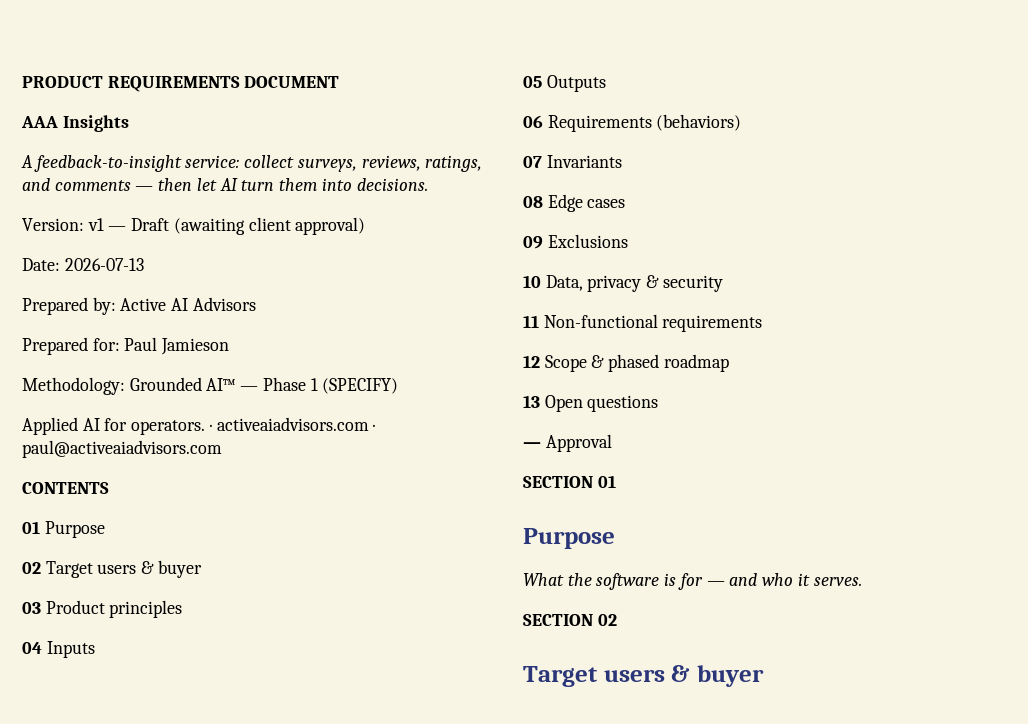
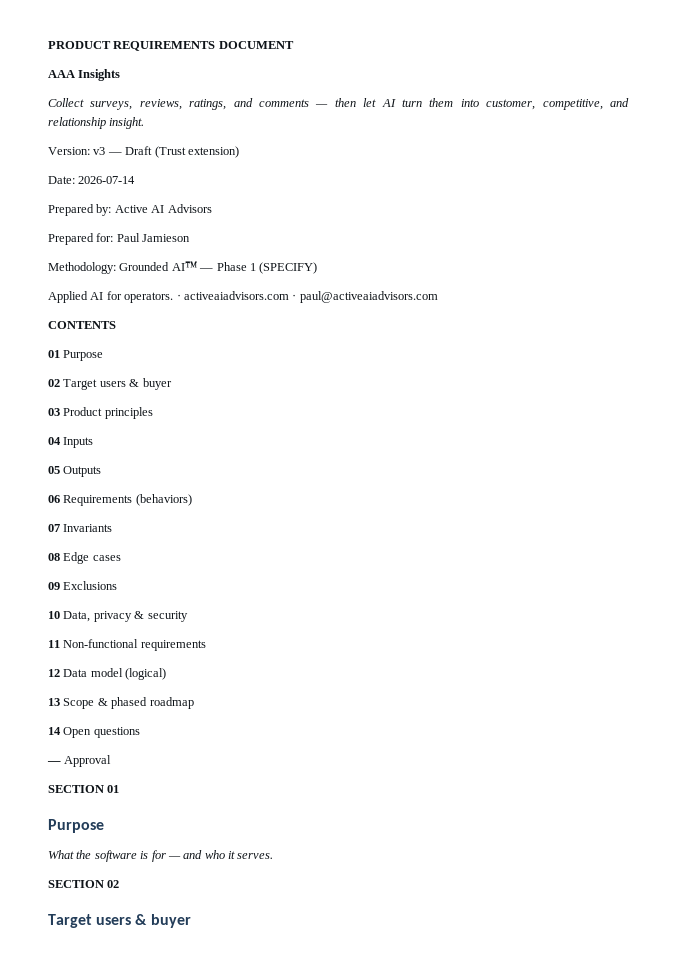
- A feedback-to-insight service: collect surveys, reviews, ratings, and comments — then let AI turn them into decisions.
+ Collect surveys, reviews, ratings, and comments — then let AI turn them into customer, competitive, and relationship insight.
- Version: v1 — Draft (awaiting client approval)
+ Version: v3 — Draft (Trust extension)
- Date: 2026-07-13
+ Date: 2026-07-14
- 12 Scope & phased roadmap
+ 12 Data model (logical)
+ 13 Scope & phased roadmap
- 13 Open questions
+ 14 Open questions

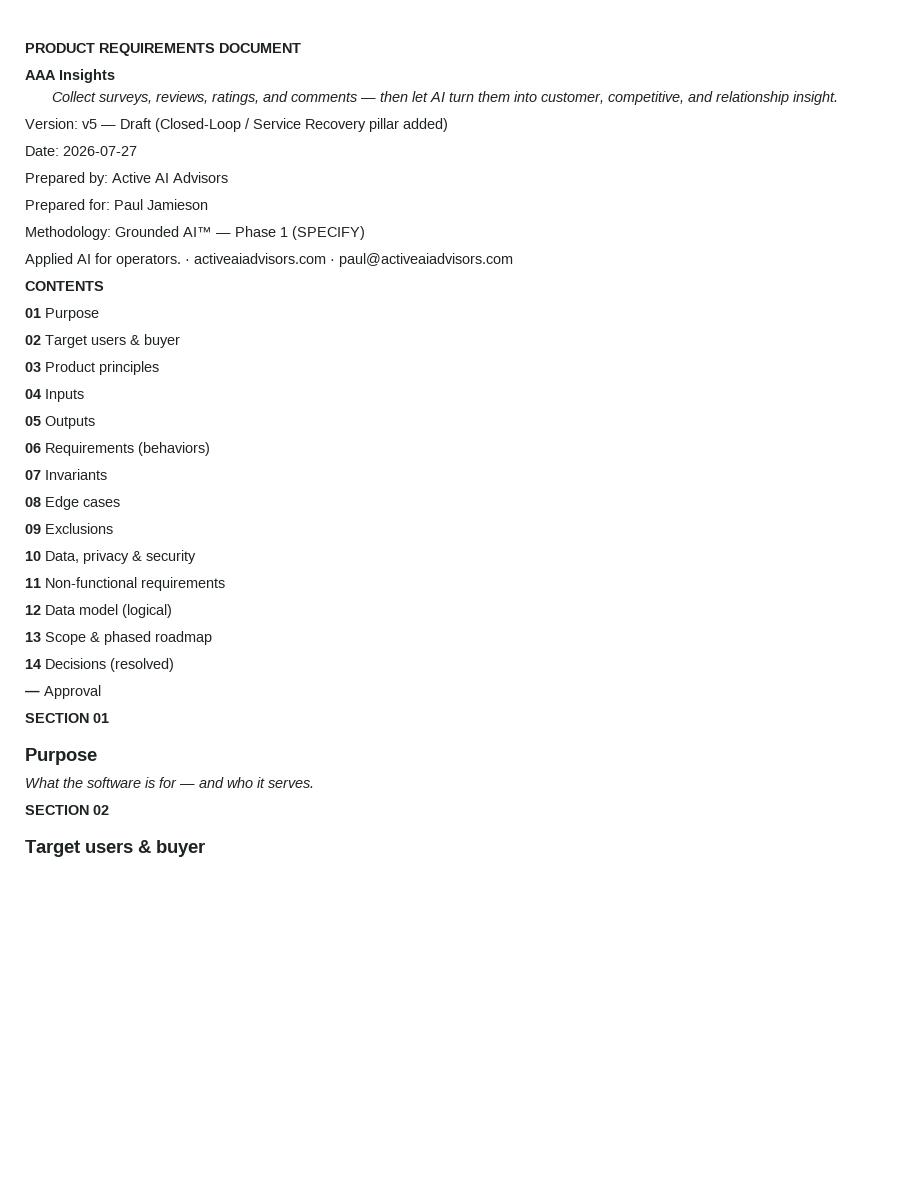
- Version: v3 — Draft (Trust extension)
+ Version: v5 — Draft (Closed-Loop / Service Recovery pillar added)
- Date: 2026-07-14
+ Date: 2026-07-27
- 14 Open questions
+ 14 Decisions (resolved)

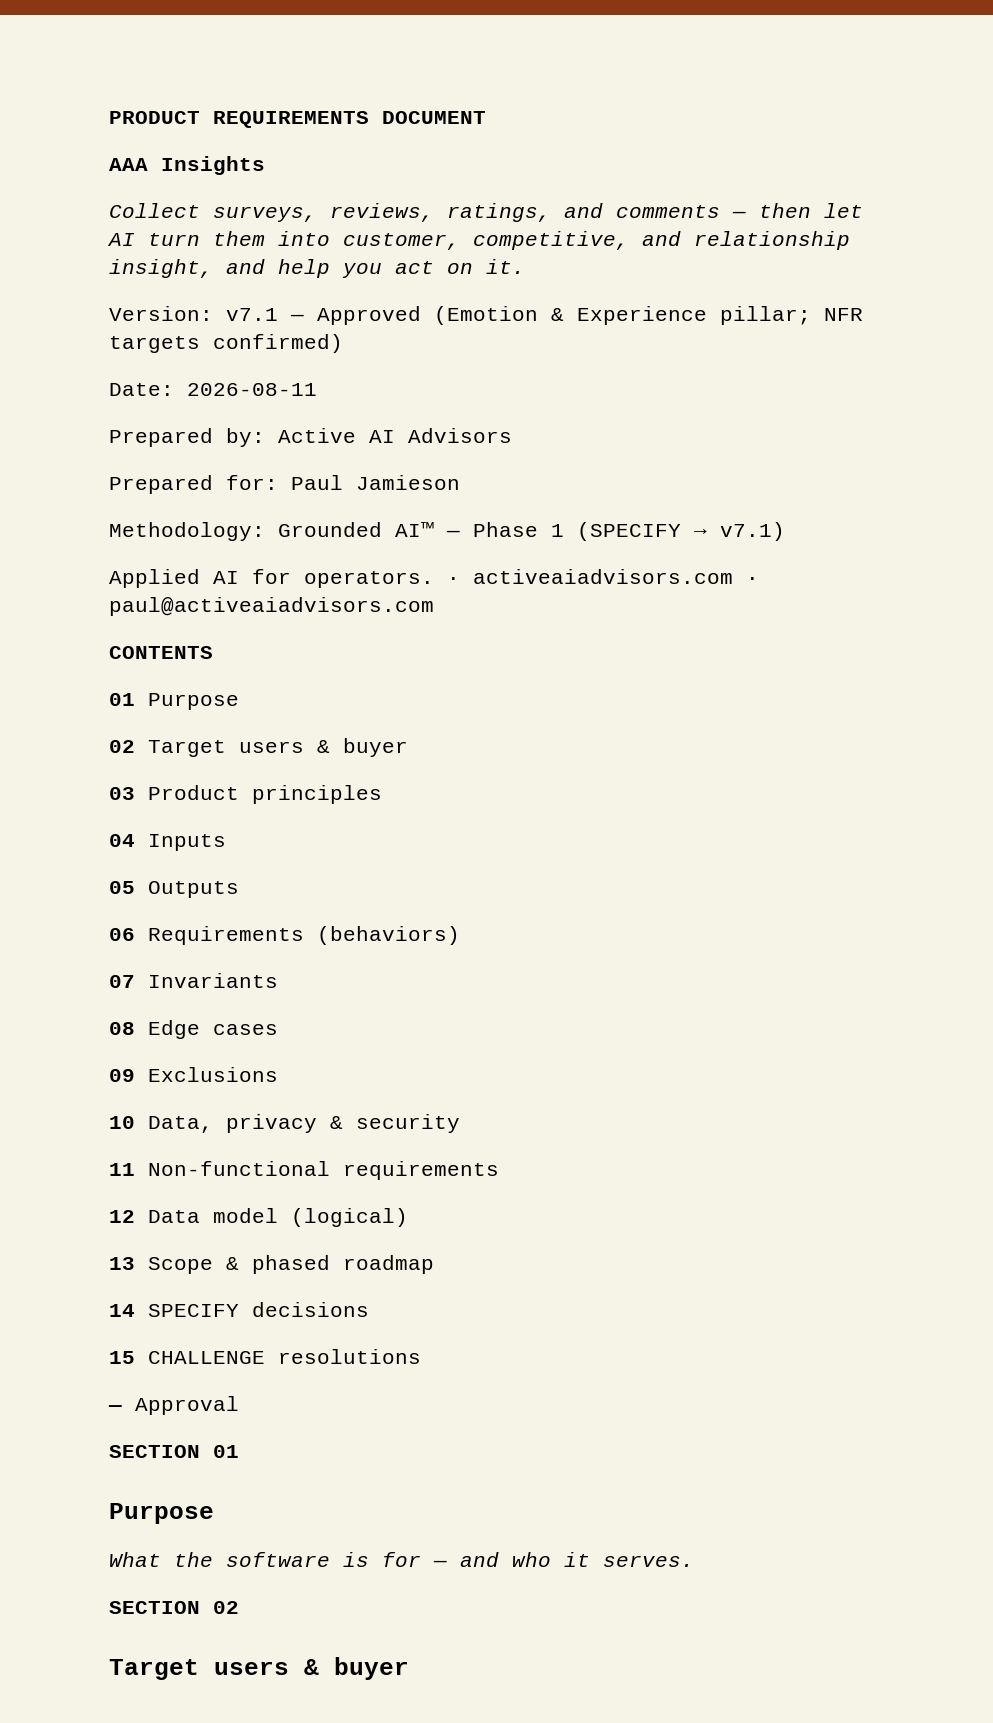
- Collect surveys, reviews, ratings, and comments — then let AI turn them into customer, competitive, and relationship insight.
- Version: v5 — Draft (Closed-Loop / Service Recovery pillar added)
+ Collect surveys, reviews, ratings, and comments — then let AI turn them into customer, competitive, and relationship insight, and help you act on it.
+ Version: v7.1 — Approved (Emotion & Experience pillar; NFR targets confirmed)
- Date: 2026-07-27
+ Date: 2026-08-11
- Methodology: Grounded AI™ — Phase 1 (SPECIFY)
+ Methodology: Grounded AI™ — Phase 1 (SPECIFY → v7.1)
- 14 Decisions (resolved)
+ 14 SPECIFY decisions
+ 15 CHALLENGE resolutions

